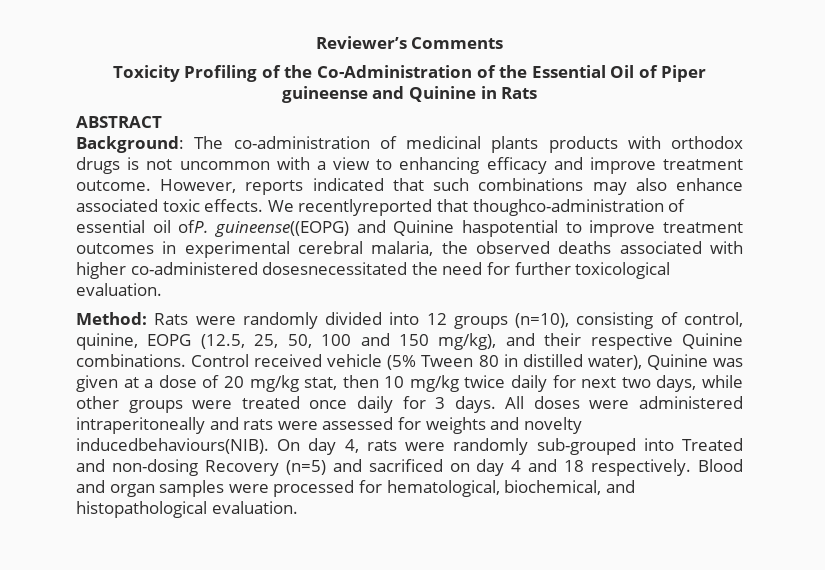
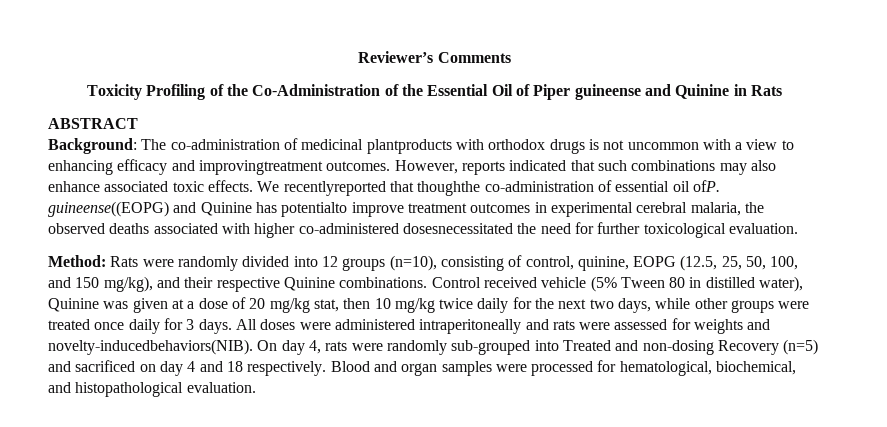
- Background: The co-administration of medicinal plants products with orthodox drugs is not uncommon with a view to enhancing efficacy and improve treatment outcome.
+ Background: The co-administration of medicinal plantproducts with orthodox drugs is not uncommon with a view to enhancing efficacy and improvingtreatment outcomes.
- We recentlyreported that thoughco-administration of essential oil ofP. guineense((EOPG) and Quinine haspotential to improve treatment outcomes in experimental cerebral malaria, the observed deaths associated with higher co-administered dosesnecessitated the need for further toxicological evaluation.
+ We recentlyreported that thoughthe co-administration of essential oil ofP. guineense((EOPG) and Quinine has potentialto improve treatment outcomes in experimental cerebral malaria, the observed deaths associated with higher co-administered dosesnecessitated the need for further toxicological evaluation.
- Method: Rats were randomly divided into 12 groups (n=10), consisting of control, quinine, EOPG (12.5, 25, 50, 100 and 150 mg/kg), and their respective Quinine combinations.
+ Method: Rats were randomly divided into 12 groups (n=10), consisting of control, quinine, EOPG (12.5, 25, 50, 100, and 150 mg/kg), and their respective Quinine combinations.
- Control received vehicle (5% Tween 80 in distilled water), Quinine was given at a dose of 20 mg/kg stat, then 10 mg/kg twice daily for next two days, while other groups were treated once daily for 3 days.
+ Control received vehicle (5% Tween 80 in distilled water), Quinine was given at a dose of 20 mg/kg stat, then 10 mg/kg twice daily for the next two days, while other groups were treated once daily for 3 days.
- All doses were administered intraperitoneally and rats were assessed for weights and novelty inducedbehaviours(NIB).
+ All doses were administered intraperitoneally and rats were assessed for weights and novelty-inducedbehaviors(NIB).

